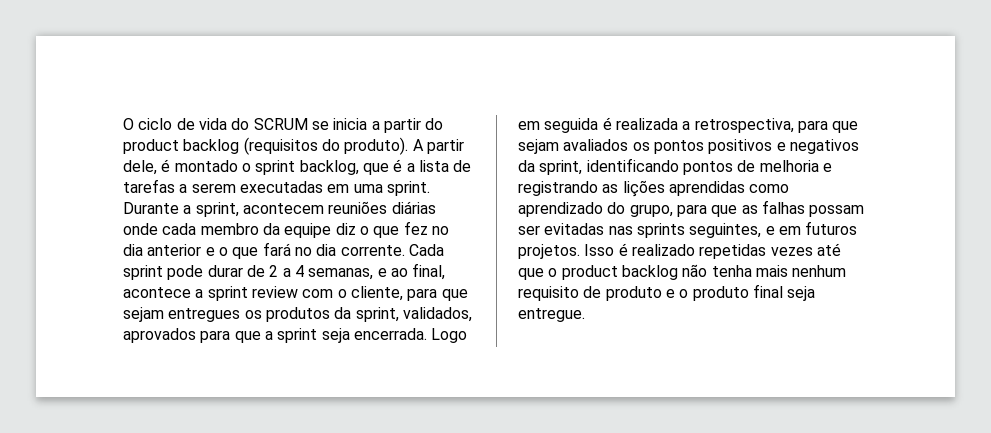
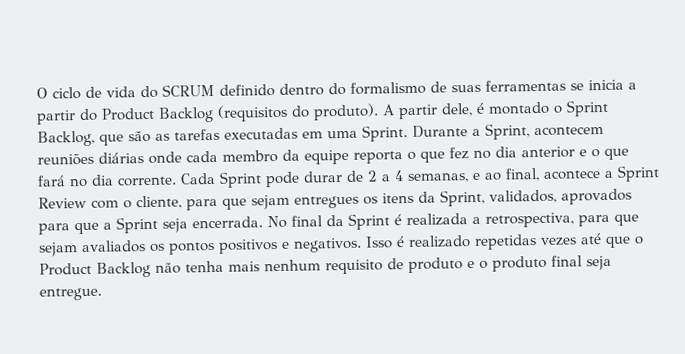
- O ciclo de vida do SCRUM se inicia a partir do product backlog (requisitos do produto).
+ O ciclo de vida do SCRUM definido dentro do formalismo de suas ferramentas se inicia a partir do Product Backlog (requisitos do produto).
- A partir dele, é montado o sprint backlog, que é a lista de tarefas a serem executadas em uma sprint.
+ A partir dele, é montado o Sprint Backlog, que são as tarefas executadas em uma Sprint.
- Durante a sprint, acontecem reuniões diárias onde cada membro da equipe diz o que fez no dia anterior e o que fará no dia corrente.
+ Durante a Sprint, acontecem reuniões diárias onde cada membro da equipe reporta o que fez no dia anterior e o que fará no dia corrente.
- Cada sprint pode durar de 2 a 4 semanas, e ao final, acontece a sprint review com o cliente, para que sejam entregues os produtos da sprint, validados, aprovados para que a sprint seja encerrada.
+ Cada Sprint pode durar de 2 a 4 semanas, e ao final, acontece a Sprint Review com o cliente, para que sejam entregues os itens da Sprint, validados, aprovados para que a Sprint seja encerrada.
- Logo em seguida é realizada a retrospectiva, para que sejam avaliados os pontos positivos e negativos da sprint, identificando pontos de melhoria e registrando as lições aprendidas como aprendizado do grupo, para que as falhas possam ser evitadas nas sprints seguintes, e em futuros projetos.
+ No final da Sprint é realizada a retrospectiva, para que sejam avaliados os pontos positivos e negativos.
- Isso é realizado repetidas vezes até que o product backlog não tenha mais nenhum requisito de produto e o produto final seja entregue.
+ Isso é realizado repetidas vezes até que o Product Backlog não tenha mais nenhum requisito de produto e o produto final seja entregue.

